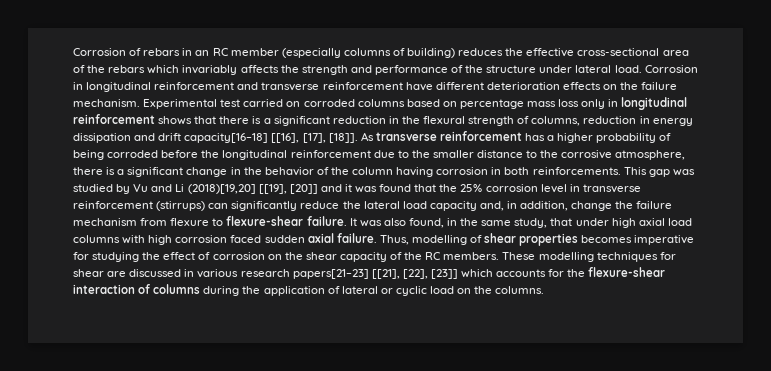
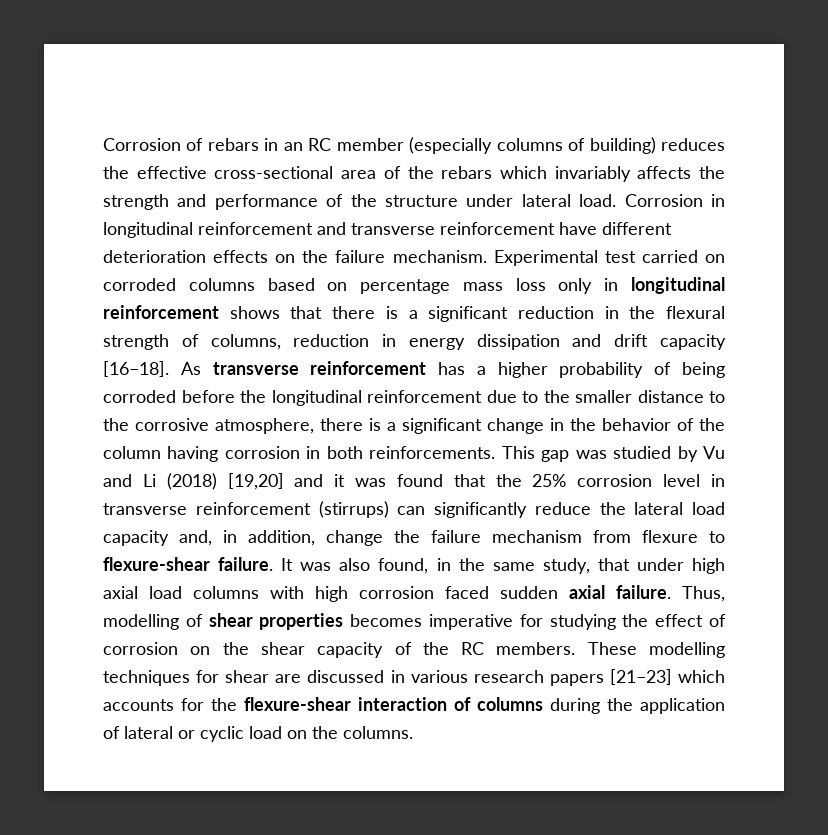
- Experimental test carried on corroded columns based on percentage mass loss only in longitudinal reinforcement shows that there is a significant reduction in the flexural strength of columns, reduction in energy dissipation and drift capacity[16–18] [[16], [17], [18]].
+ Experimental test carried on corroded columns based on percentage mass loss only in longitudinal reinforcement shows that there is a significant reduction in the flexural strength of columns, reduction in energy dissipation and drift capacity [16–18].
- This gap was studied by Vu and Li (2018)[19,20] [[19], [20]] and it was found that the 25% corrosion level in transverse reinforcement (stirrups) can significantly reduce the lateral load capacity and, in addition, change the failure mechanism from flexure to flexure-shear failure.
+ This gap was studied by Vu and Li (2018) [19,20] and it was found that the 25% corrosion level in transverse reinforcement (stirrups) can significantly reduce the lateral load capacity and, in addition, change the failure mechanism from flexure to flexure-shear failure.
- These modelling techniques for shear are discussed in various research papers[21–23] [[21], [22], [23]] which accounts for the flexure-shear interaction of columns during the application of lateral or cyclic load on the columns.
+ These modelling techniques for shear are discussed in various research papers [21–23] which accounts for the flexure-shear interaction of columns during the application of lateral or cyclic load on the columns.

